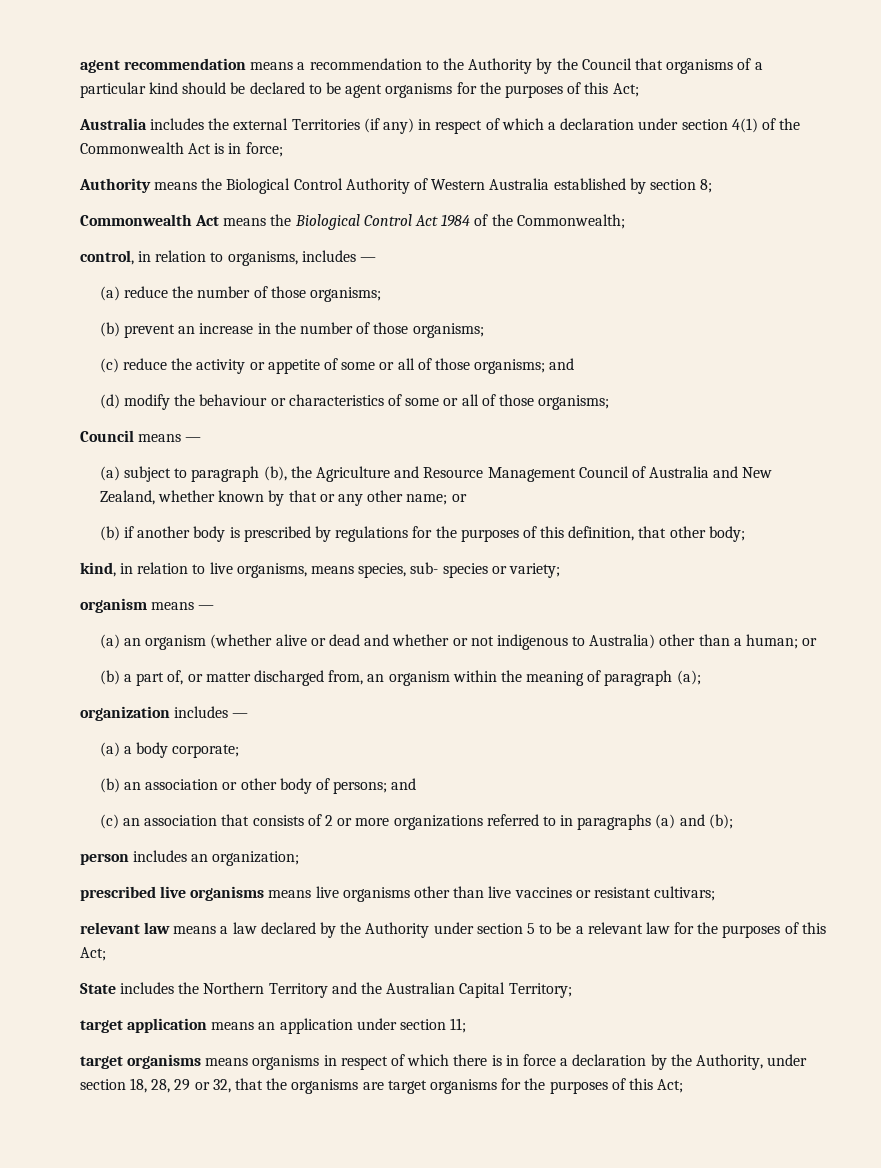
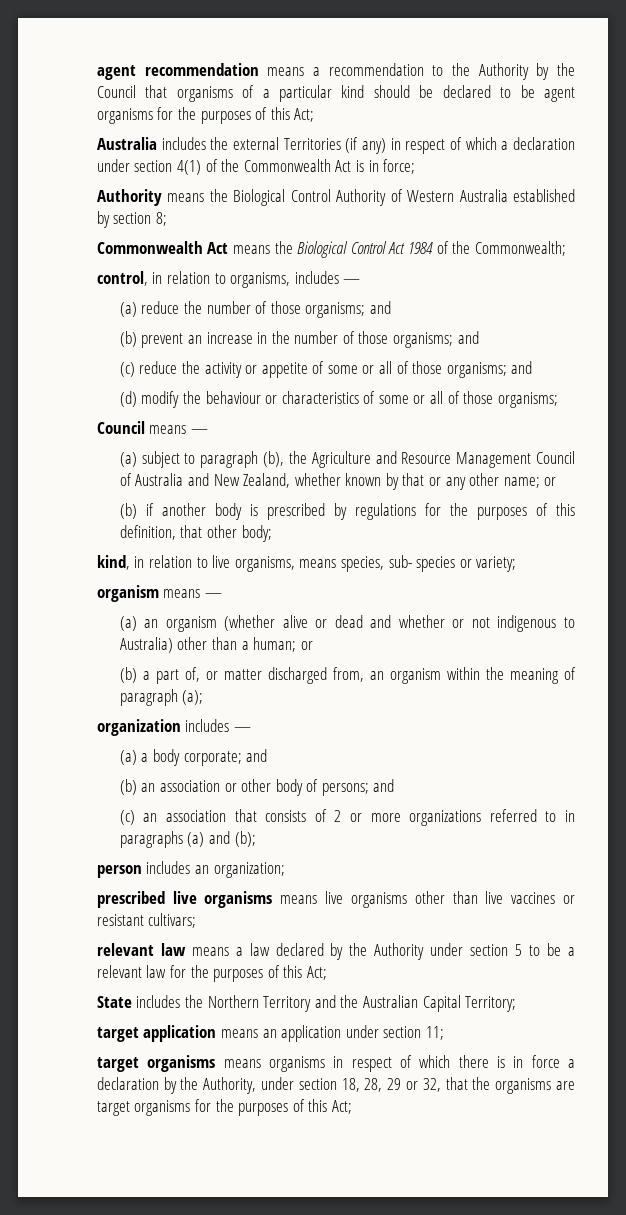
- (a) reduce the number of those organisms;
+ (a) reduce the number of those organisms; and
- (b) prevent an increase in the number of those organisms;
+ (b) prevent an increase in the number of those organisms; and
- (a) a body corporate;
+ (a) a body corporate; and

